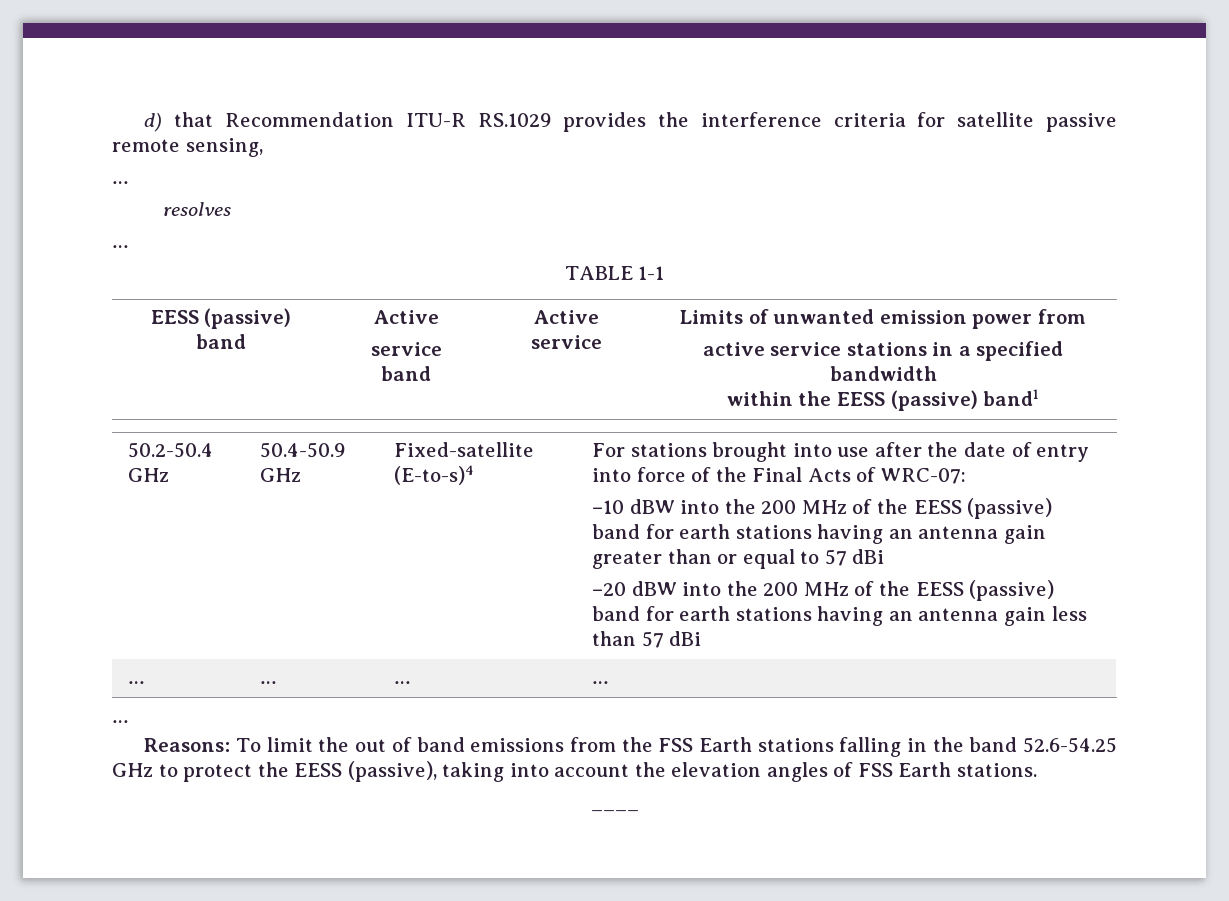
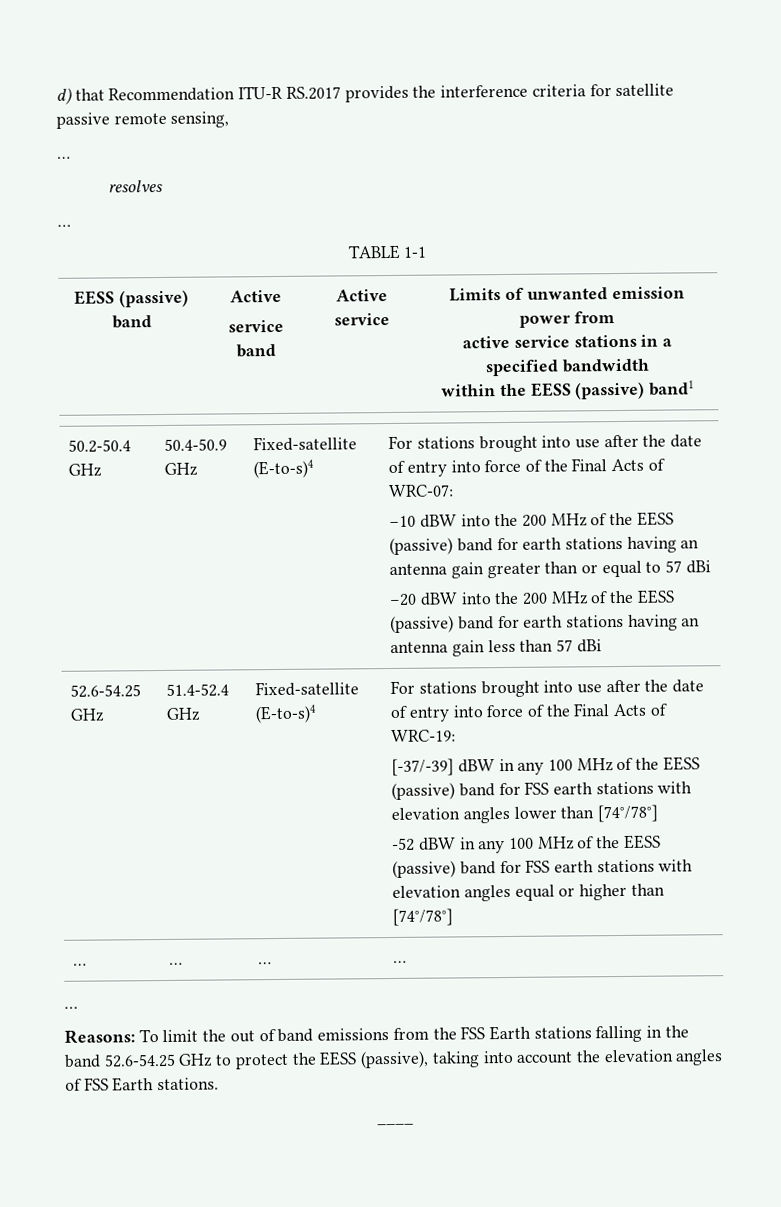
- d) that Recommendation ITU-R RS.1029 provides the interference criteria for satellite passive remote sensing,
+ d) that Recommendation ITU-R RS.2017 provides the interference criteria for satellite passive remote sensing,
+ 52.6-54.25 GHz | 51.4-52.4 GHz | Fixed-satellite (E-to-s)4 | For stations brought into use after the date of entry into force of the Final Acts of WRC-19:
+ [-37/-39] dBW in any 100 MHz of the EESS (passive) band for FSS earth stations with elevation angles lower than [74°/78°]
+ -52 dBW in any 100 MHz of the EESS (passive) band for FSS earth stations with elevation angles equal or higher than [74°/78°]

